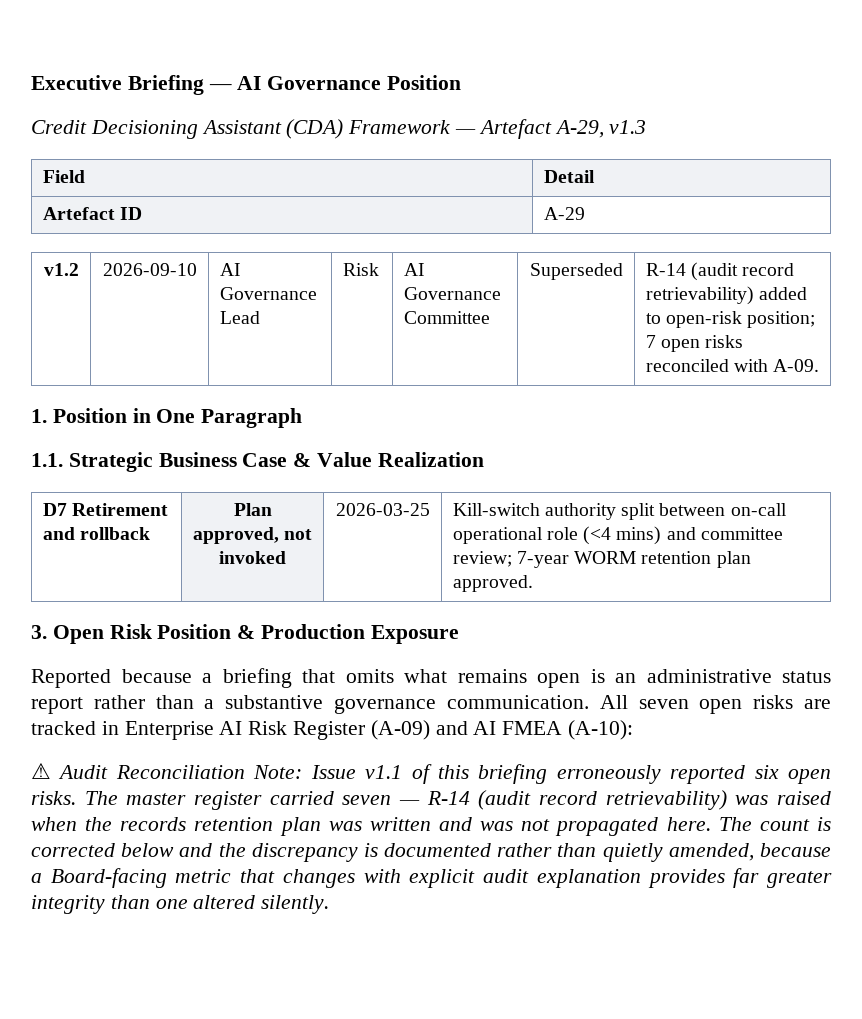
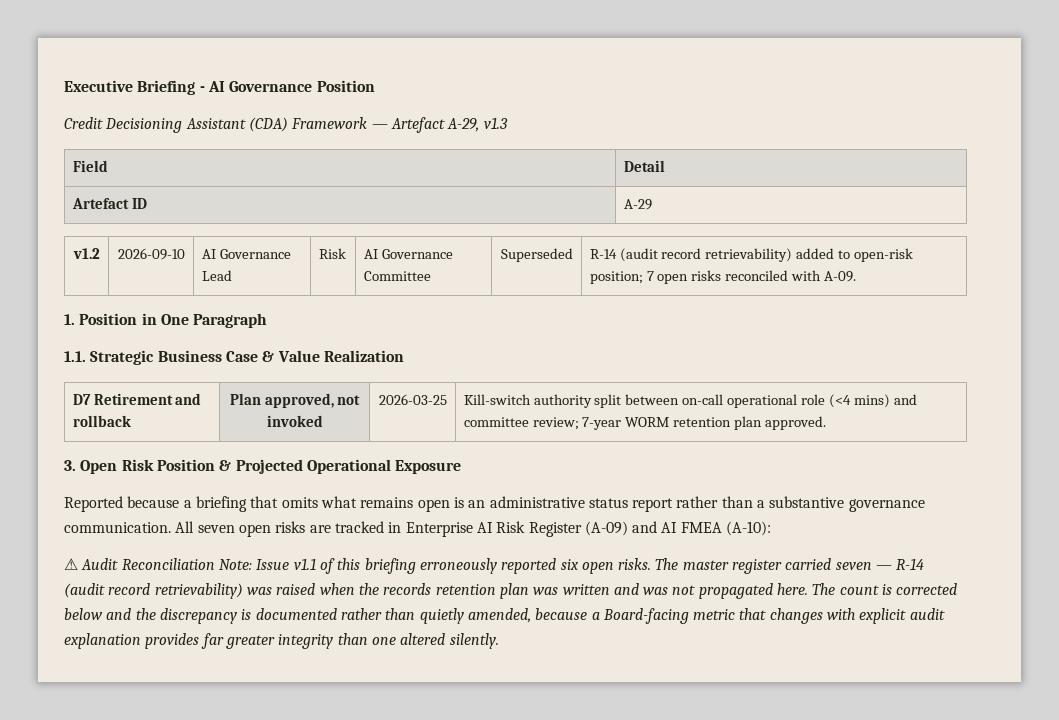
- Executive Briefing — AI Governance Position
+ Executive Briefing - AI Governance Position
- 3. Open Risk Position & Production Exposure
+ 3. Open Risk Position & Projected Operational Exposure

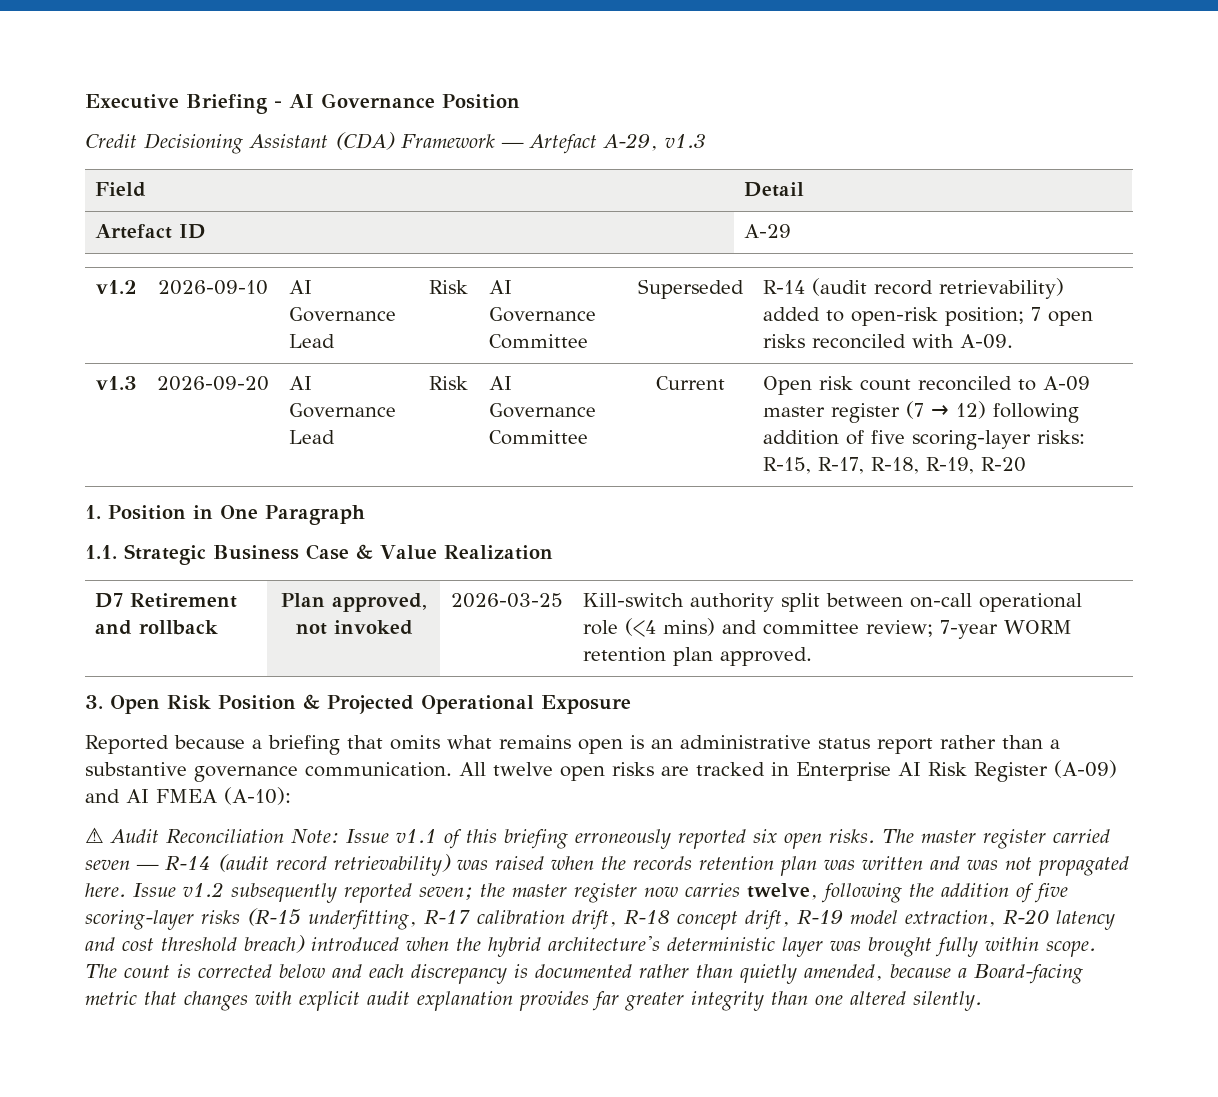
+ v1.3 | 2026-09-20 | AI Governance Lead | Risk | AI Governance Committee | Current | Open risk count reconciled to A-09 master register (7 → 12) following addition of five scoring-layer risks: R-15, R-17, R-18, R-19, R-20
- All seven open risks are tracked in Enterprise AI Risk Register (A-09) and AI FMEA (A-10):
+ All twelve open risks are tracked in Enterprise AI Risk Register (A-09) and AI FMEA (A-10):
+ Issue v1.2 subsequently reported seven; the master register now carries twelve, following the addition of five scoring-layer risks (R-15 underfitting, R-17 calibration drift, R-18 concept drift, R-19 model extraction, R-20 latency and cost threshold breach) introduced when the hybrid architecture's deterministic layer was brought fully within scope.
- The count is corrected below and the discrepancy is documented rather than quietly amended, because a Board-facing metric that changes with explicit audit explanation provides far greater integrity than one altered silently.
+ The count is corrected below and each discrepancy is documented rather than quietly amended, because a Board-facing metric that changes with explicit audit explanation provides far greater integrity than one altered silently.

